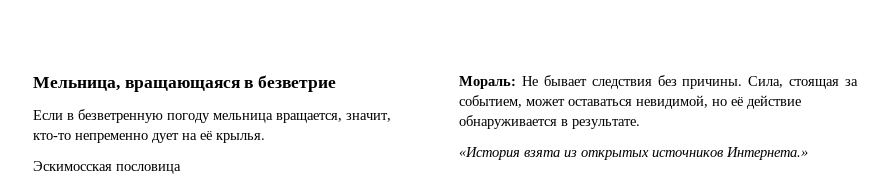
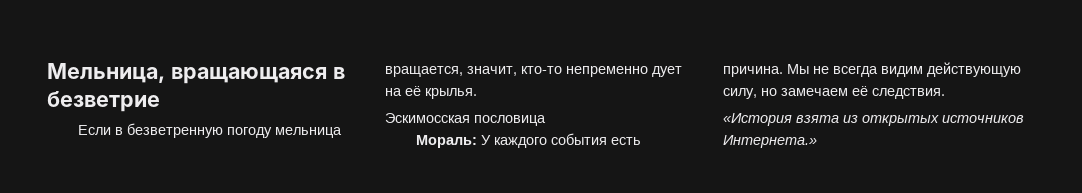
- Мораль: Не бывает следствия без причины. Сила, стоящая за событием, может оставаться невидимой, но её действие обнаруживается в результате.
+ Мораль: У каждого события есть причина. Мы не всегда видим действующую силу, но замечаем её следствия.

